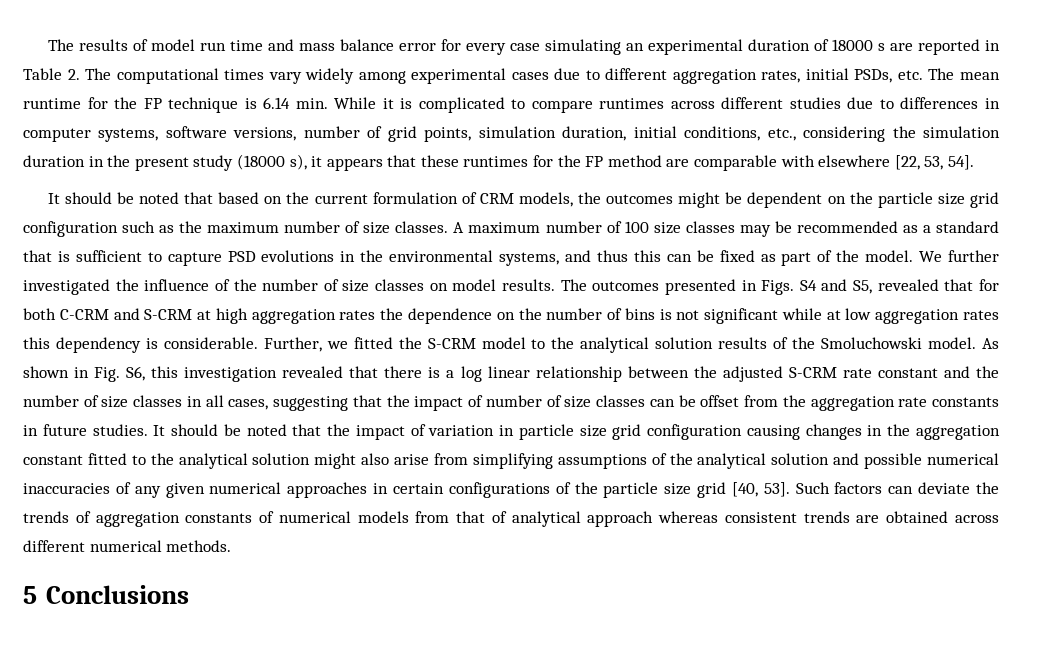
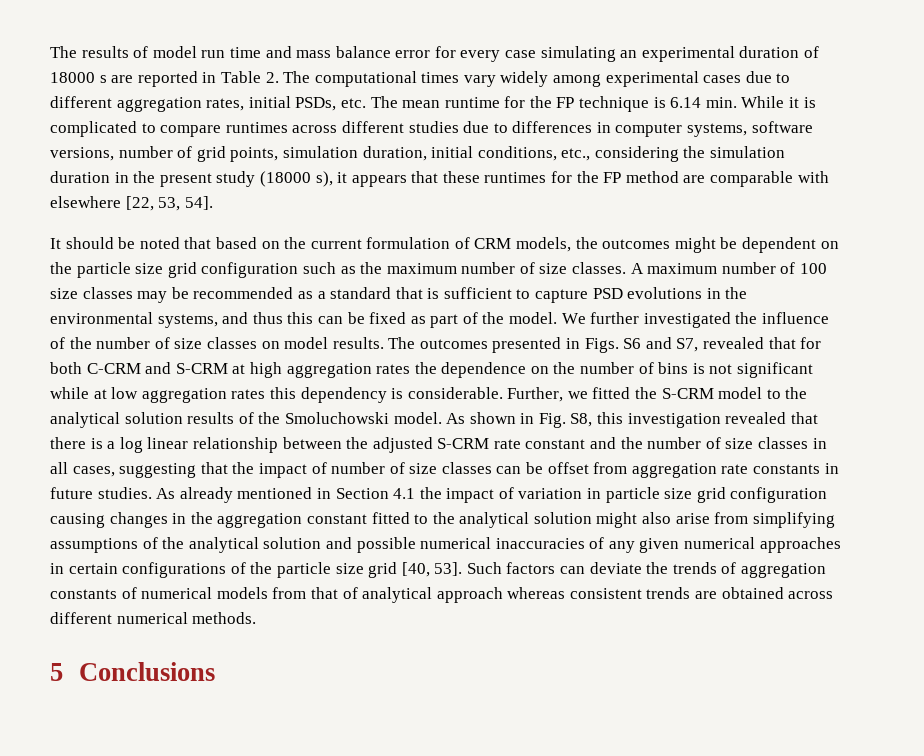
- The outcomes presented in Figs. S4 and S5, revealed that for both C-CRM and S-CRM at high aggregation rates the dependence on the number of bins is not significant while at low aggregation rates this dependency is considerable.
+ The outcomes presented in Figs. S6 and S7, revealed that for both C-CRM and S-CRM at high aggregation rates the dependence on the number of bins is not significant while at low aggregation rates this dependency is considerable.
- As shown in Fig. S6, this investigation revealed that there is a log linear relationship between the adjusted S-CRM rate constant and the number of size classes in all cases, suggesting that the impact of number of size classes can be offset from the aggregation rate constants in future studies.
+ As shown in Fig. S8, this investigation revealed that there is a log linear relationship between the adjusted S-CRM rate constant and the number of size classes in all cases, suggesting that the impact of number of size classes can be offset from aggregation rate constants in future studies.
- It should be noted that the impact of variation in particle size grid configuration causing changes in the aggregation constant fitted to the analytical solution might also arise from simplifying assumptions of the analytical solution and possible numerical inaccuracies of any given numerical approaches in certain configurations of the particle size grid [40, 53].
+ As already mentioned in Section 4.1 the impact of variation in particle size grid configuration causing changes in the aggregation constant fitted to the analytical solution might also arise from simplifying assumptions of the analytical solution and possible numerical inaccuracies of any given numerical approaches in certain configurations of the particle size grid [40, 53].

